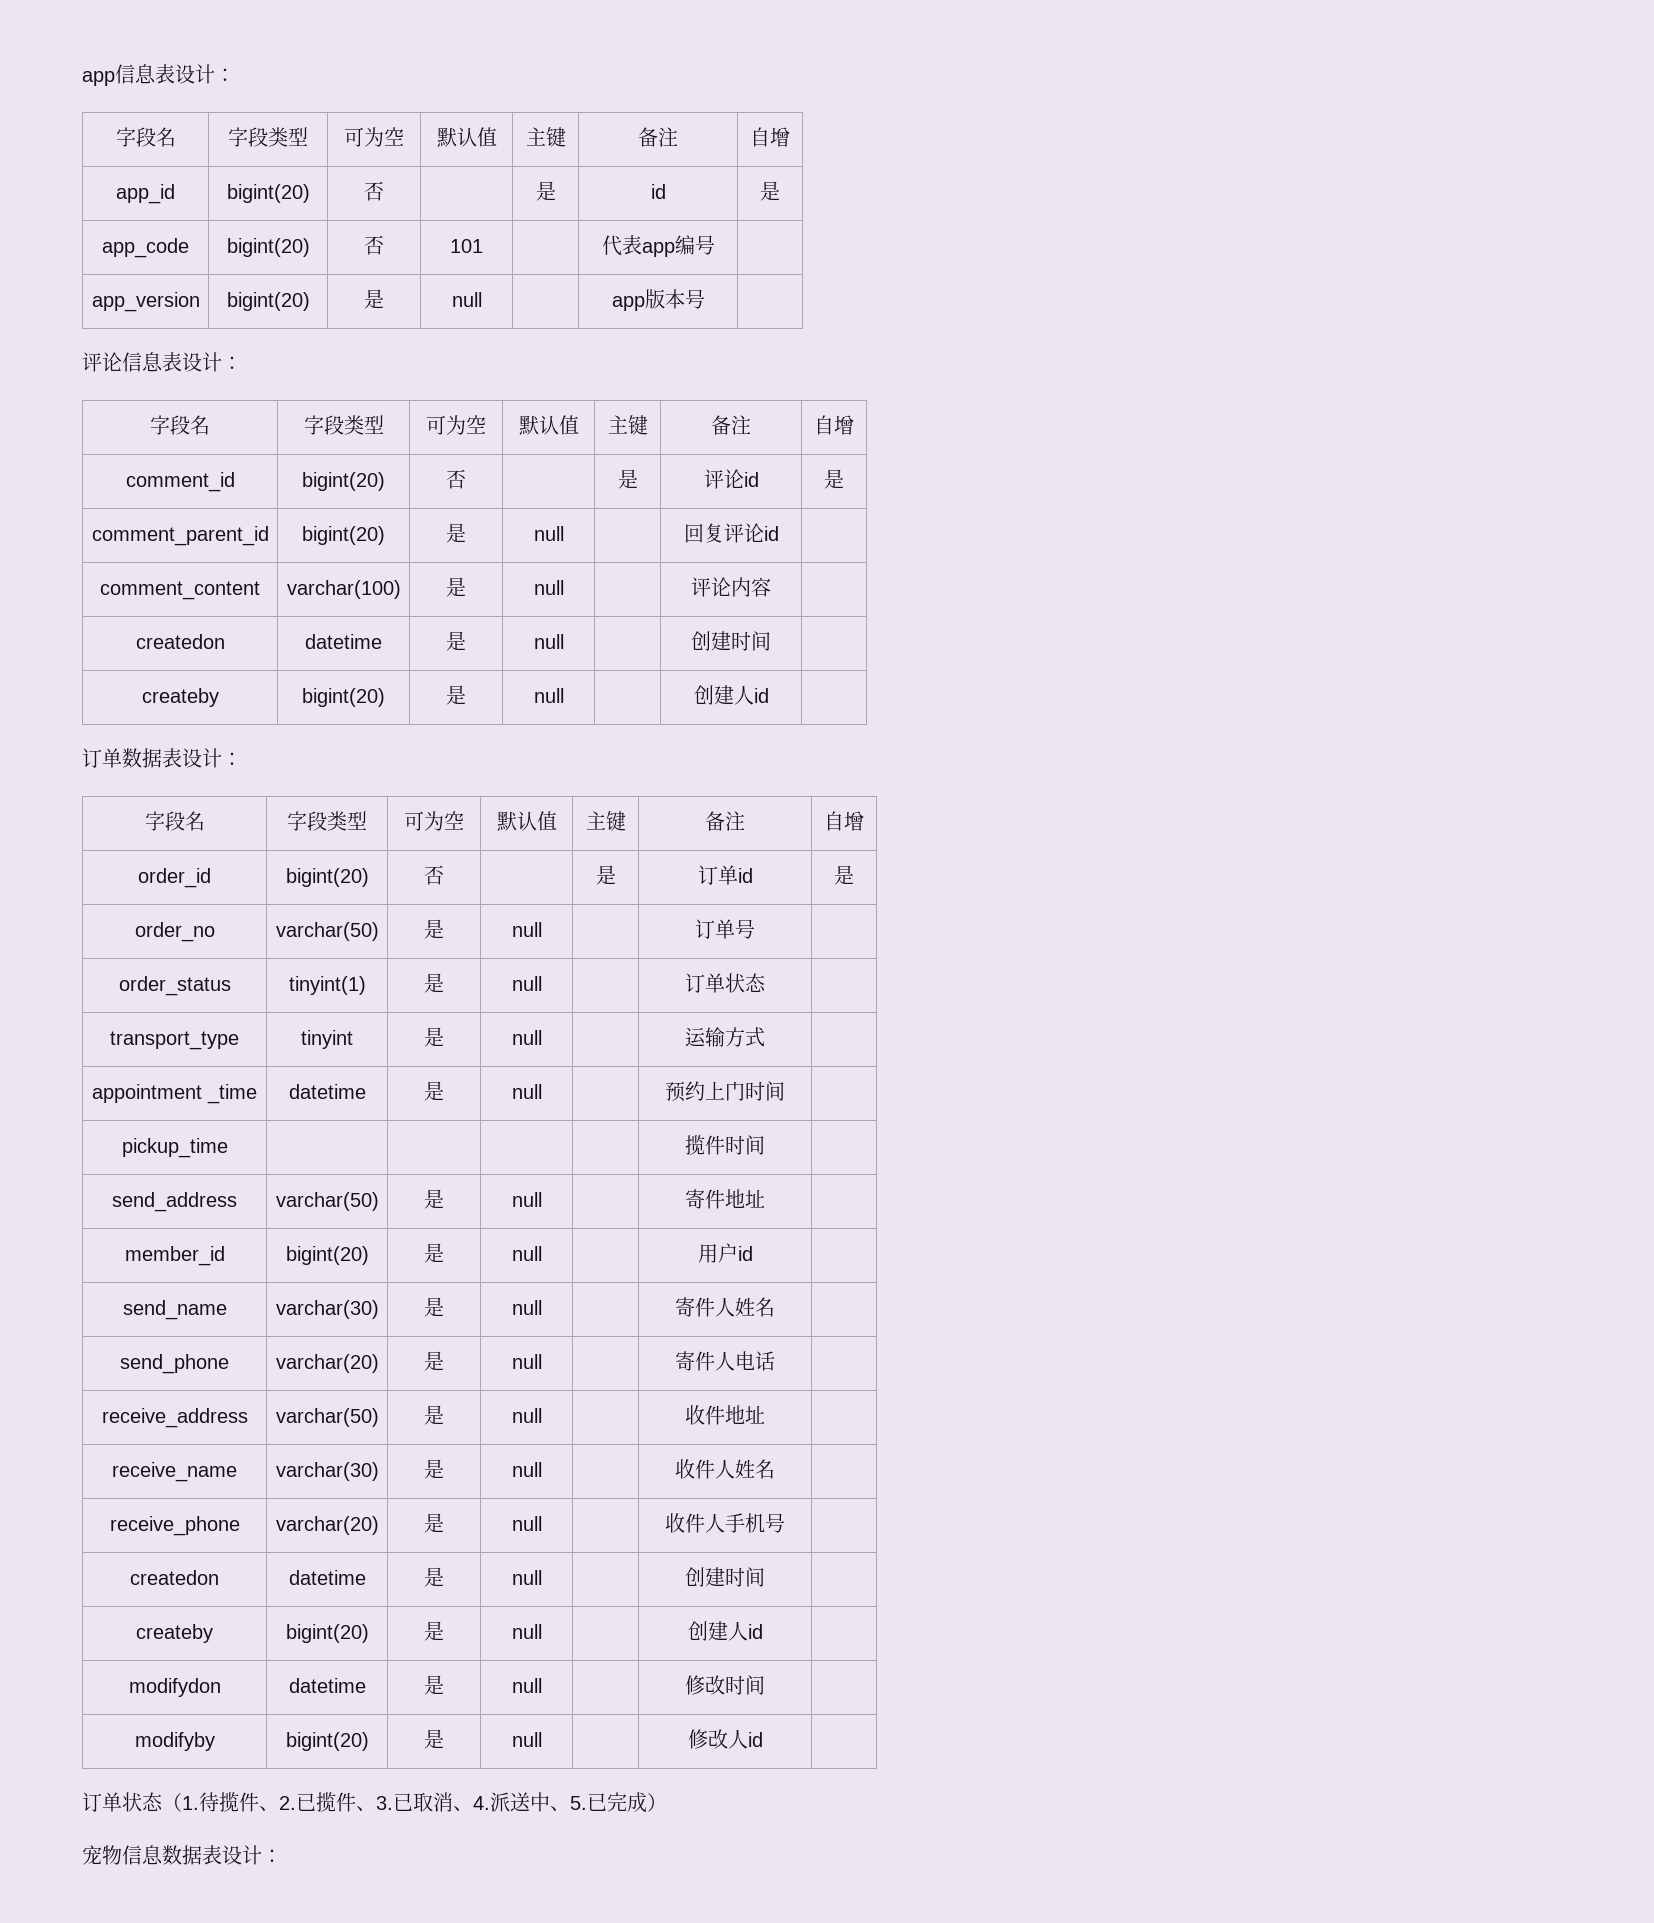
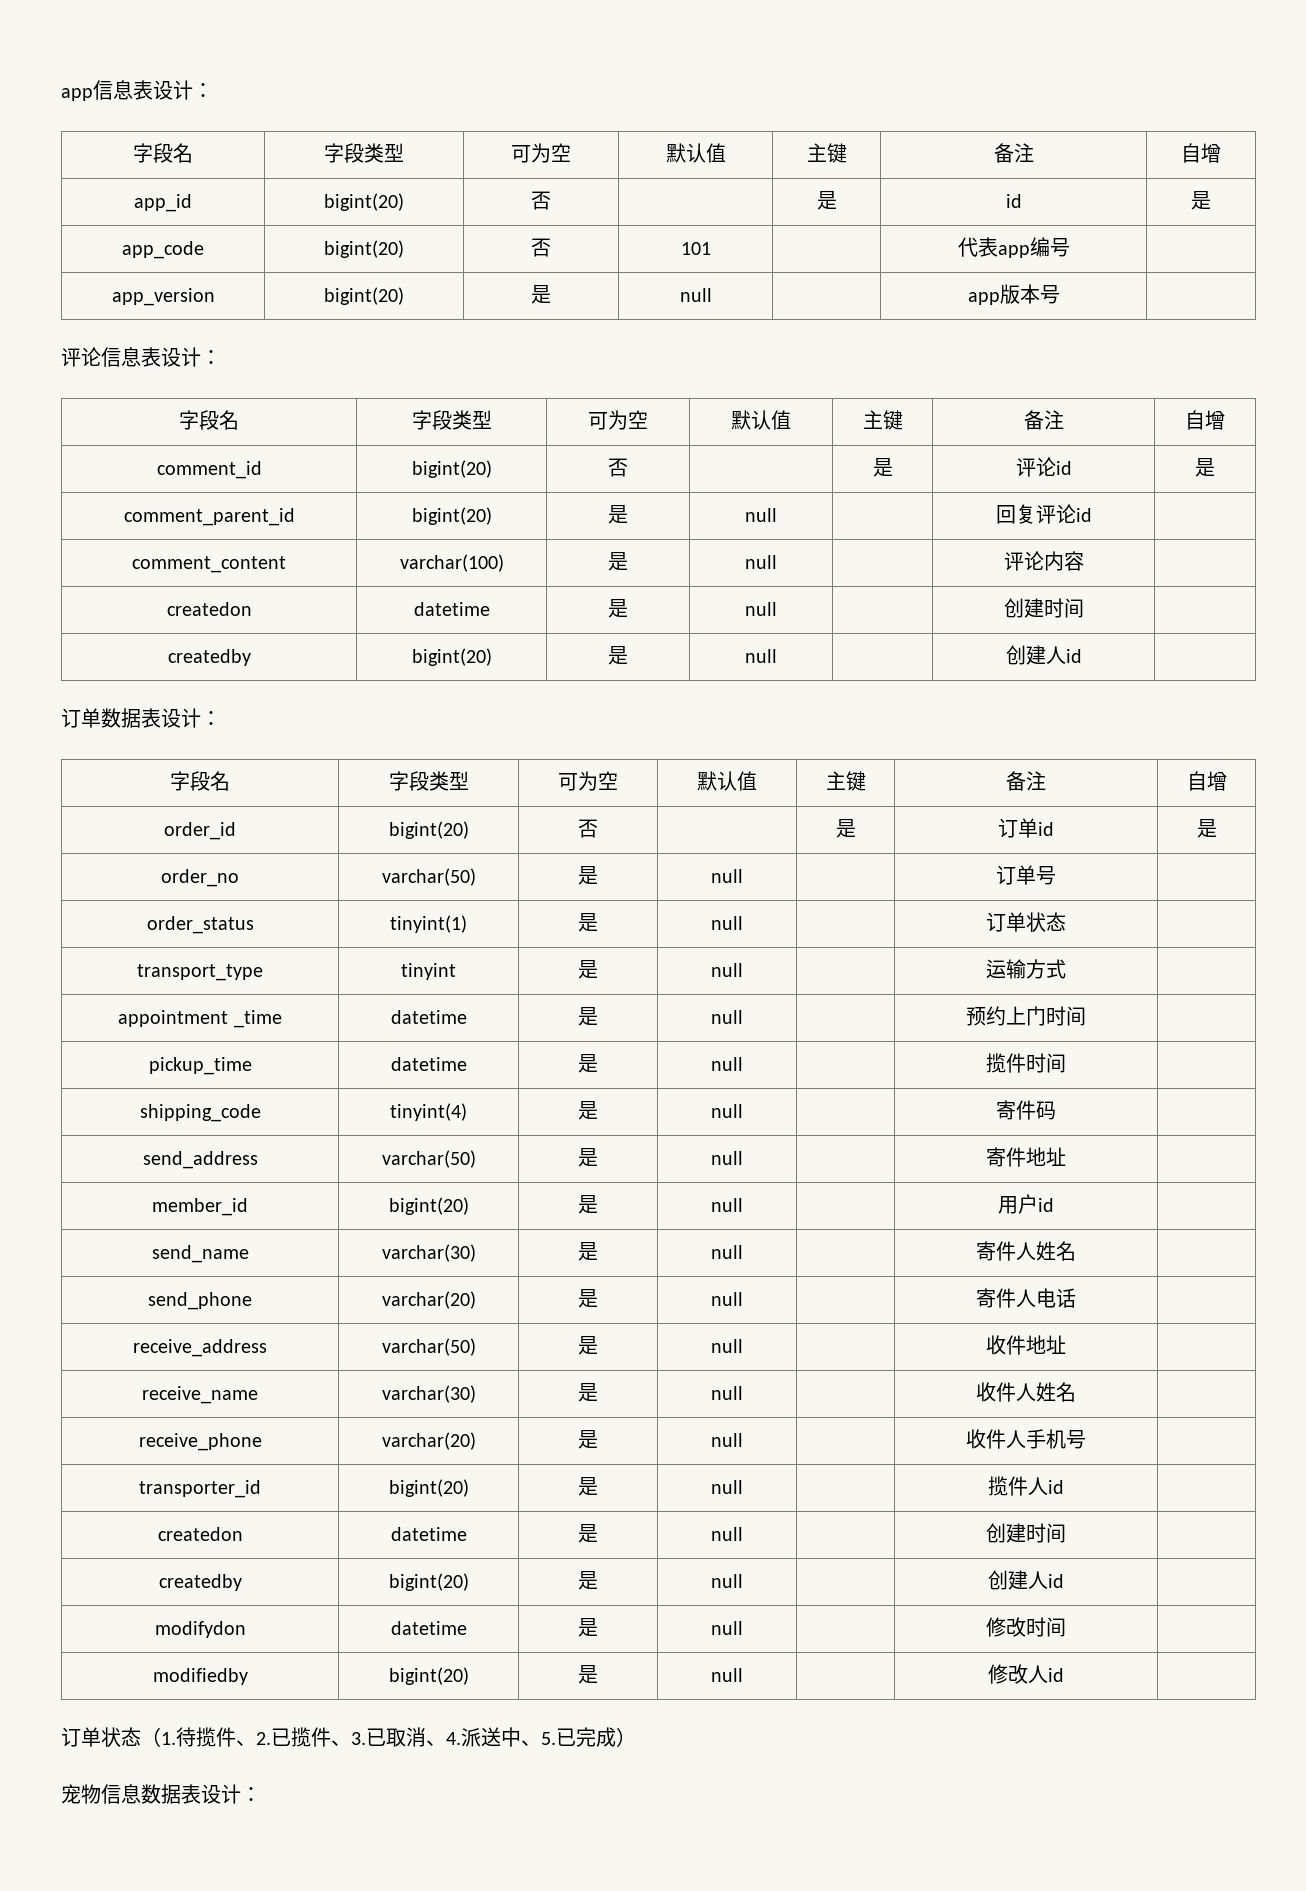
  comment_content | varchar(100) | 是 | null | | 评论内容 |
  createdon | datetime | 是 | null | | 创建时间 |
- createby | bigint(20) | 是 | null | | 创建人id |
+ createdby | bigint(20) | 是 | null | | 创建人id |
- pickup_time | | | | | 揽件时间 |
+ pickup_time | datetime | 是 | null | | 揽件时间 |
+ shipping_code | tinyint(4) | 是 | null | | 寄件码 |
  receive_phone | varchar(20) | 是 | null | | 收件人手机号 |
+ transporter_id | bigint(20) | 是 | null | | 揽件人id |
  createdon | datetime | 是 | null | | 创建时间 |
- createby | bigint(20) | 是 | null | | 创建人id |
+ createdby | bigint(20) | 是 | null | | 创建人id |
- modifyby | bigint(20) | 是 | null | | 修改人id |
+ modifiedby | bigint(20) | 是 | null | | 修改人id |

